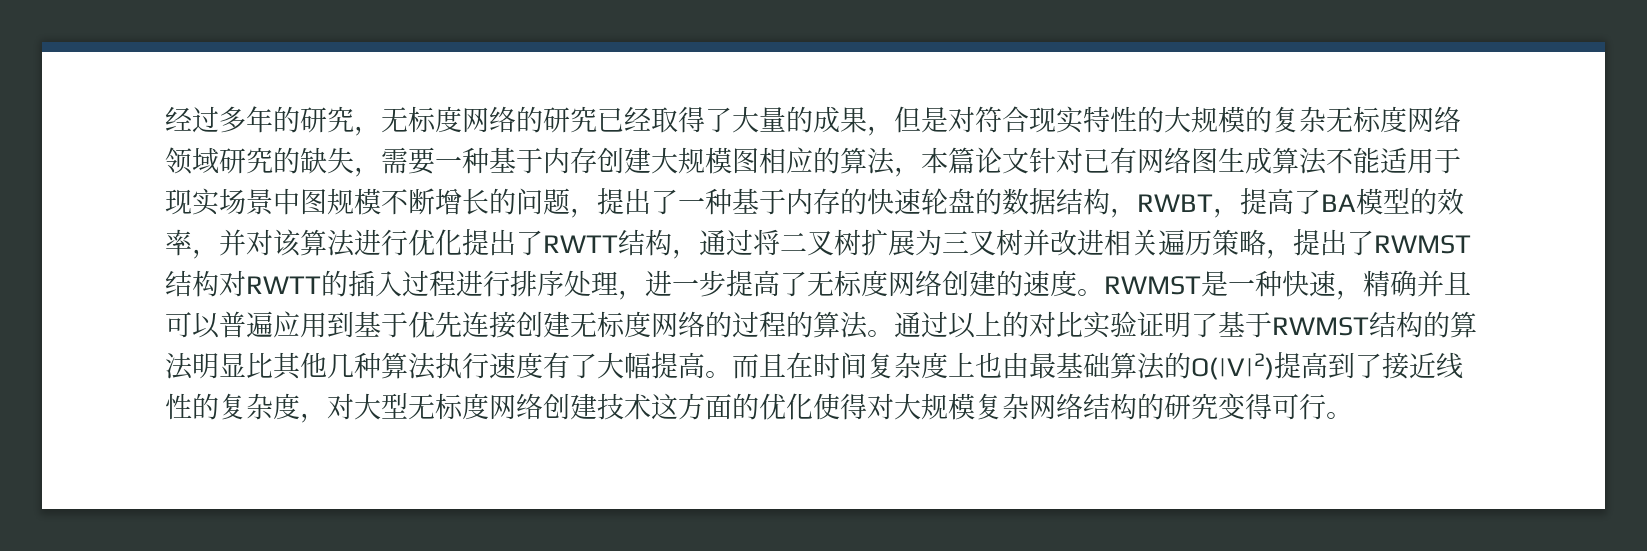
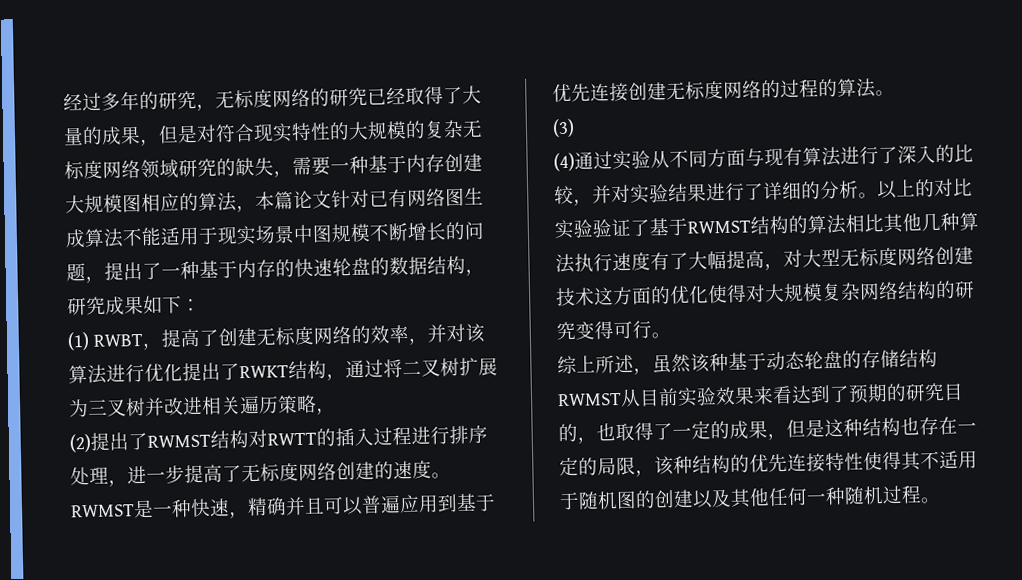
- 经过多年的研究，无标度网络的研究已经取得了大量的成果，但是对符合现实特性的大规模的复杂无标度网络领域研究的缺失，需要一种基于内存创建大规模图相应的算法，本篇论文针对已有网络图生成算法不能适用于现实场景中图规模不断增长的问题，提出了一种基于内存的快速轮盘的数据结构，RWBT，提高了BA模型的效率，并对该算法进行优化提出了RWTT结构，通过将二叉树扩展为三叉树并改进相关遍历策略，提出了RWMST结构对RWTT的插入过程进行排序处理，进一步提高了无标度网络创建的速度。
+ 经过多年的研究，无标度网络的研究已经取得了大量的成果，但是对符合现实特性的大规模的复杂无标度网络领域研究的缺失，需要一种基于内存创建大规模图相应的算法，本篇论文针对已有网络图生成算法不能适用于现实场景中图规模不断增长的问题，提出了一种基于内存的快速轮盘的数据结构，研究成果如下：
+ (1) RWBT，提高了创建无标度网络的效率，并对该算法进行优化提出了RWKT结构，通过将二叉树扩展为三叉树并改进相关遍历策略，
+ (2)提出了RWMST结构对RWTT的插入过程进行排序处理，进一步提高了无标度网络创建的速度。
- RWMST是一种快速，精确并且可以普遍应用到基于优先连接创建无标度网络的过程的算法。通过以上的对比实验证明了基于RWMST结构的算法明显比其他几种算法执行速度有了大幅提高。而且在时间复杂度上也由最基础算法的O(|V|2)提高到了接近线性的复杂度，对大型无标度网络创建技术这方面的优化使得对大规模复杂网络结构的研究变得可行。
+ RWMST是一种快速，精确并且可以普遍应用到基于优先连接创建无标度网络的过程的算法。
+ (3)
+ (4)通过实验从不同方面与现有算法进行了深入的比较，并对实验结果进行了详细的分析。以上的对比实验验证了基于RWMST结构的算法相比其他几种算法执行速度有了大幅提高，对大型无标度网络创建技术这方面的优化使得对大规模复杂网络结构的研究变得可行。
+ 综上所述，虽然该种基于动态轮盘的存储结构RWMST从目前实验效果来看达到了预期的研究目的，也取得了一定的成果，但是这种结构也存在一定的局限，该种结构的优先连接特性使得其不适用于随机图的创建以及其他任何一种随机过程。

